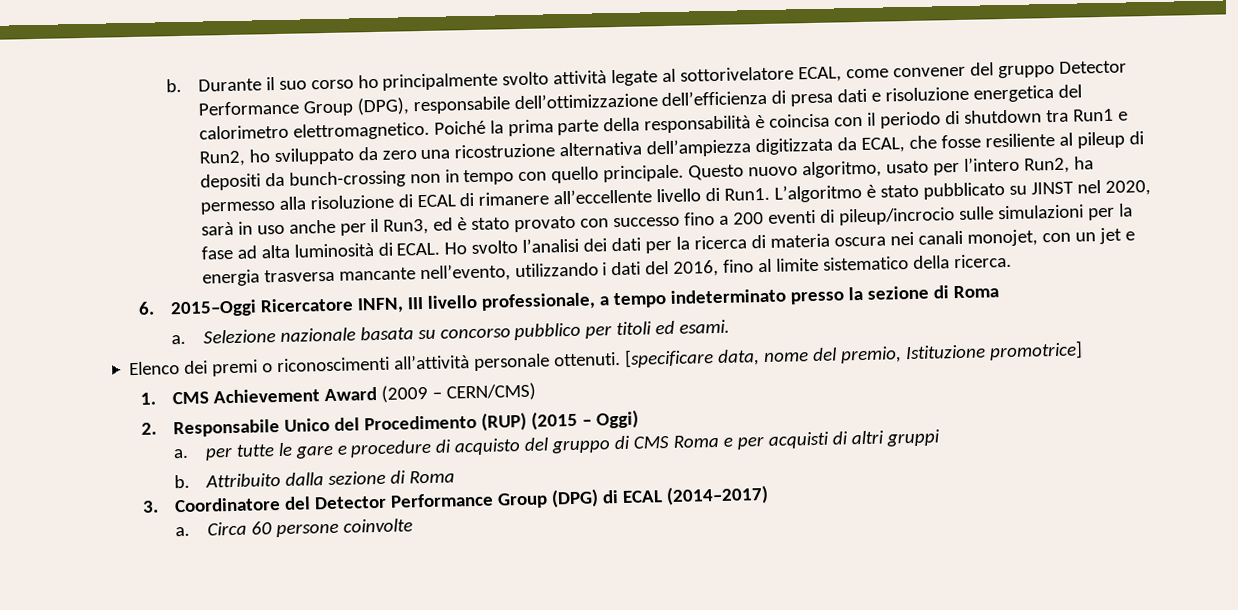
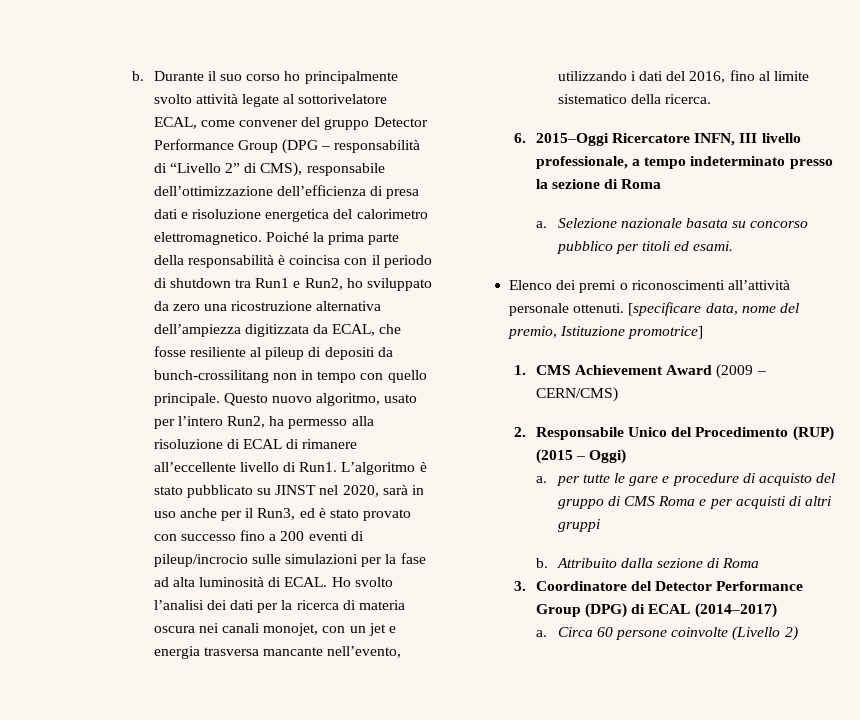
- Durante il suo corso ho principalmente svolto attività legate al sottorivelatore ECAL, come convener del gruppo Detector Performance Group (DPG), responsabile dell’ottimizzazione dell’efficienza di presa dati e risoluzione energetica del calorimetro elettromagnetico.
+ Durante il suo corso ho principalmente svolto attività legate al sottorivelatore ECAL, come convener del gruppo Detector Performance Group (DPG – responsabilità di “Livello 2” di CMS), responsabile dell’ottimizzazione dell’efficienza di presa dati e risoluzione energetica del calorimetro elettromagnetico.
- Poiché la prima parte della responsabilità è coincisa con il periodo di shutdown tra Run1 e Run2, ho sviluppato da zero una ricostruzione alternativa dell’ampiezza digitizzata da ECAL, che fosse resiliente al pileup di depositi da bunch-crossing non in tempo con quello principale.
+ Poiché la prima parte della responsabilità è coincisa con il periodo di shutdown tra Run1 e Run2, ho sviluppato da zero una ricostruzione alternativa dell’ampiezza digitizzata da ECAL, che fosse resiliente al pileup di depositi da bunch-crossilitang non in tempo con quello principale.
- Circa 60 persone coinvolte
+ Circa 60 persone coinvolte (Livello 2)

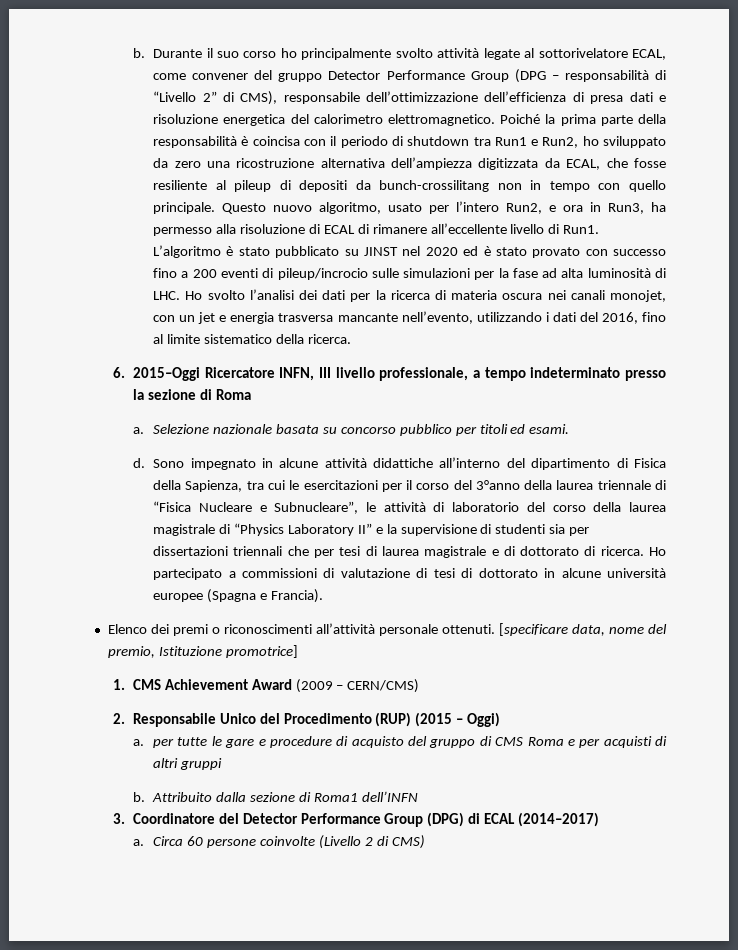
- Questo nuovo algoritmo, usato per l’intero Run2, ha permesso alla risoluzione di ECAL di rimanere all’eccellente livello di Run1.
+ Questo nuovo algoritmo, usato per l’intero Run2, e ora in Run3, ha permesso alla risoluzione di ECAL di rimanere all’eccellente livello di Run1.
- L’algoritmo è stato pubblicato su JINST nel 2020, sarà in uso anche per il Run3, ed è stato provato con successo fino a 200 eventi di pileup/incrocio sulle simulazioni per la fase ad alta luminosità di ECAL. Ho svolto l’analisi dei dati per la ricerca di materia oscura nei canali monojet, con un jet e energia trasversa mancante nell’evento, utilizzando i dati del 2016, fino al limite sistematico della ricerca.
+ L’algoritmo è stato pubblicato su JINST nel 2020 ed è stato provato con successo fino a 200 eventi di pileup/incrocio sulle simulazioni per la fase ad alta luminosità di LHC. Ho svolto l’analisi dei dati per la ricerca di materia oscura nei canali monojet, con un jet e energia trasversa mancante nell’evento, utilizzando i dati del 2016, fino al limite sistematico della ricerca.
+ d. Sono impegnato in alcune attività didattiche all’interno del dipartimento di Fisica della Sapienza, tra cui le esercitazioni per il corso del 3°anno della laurea triennale di “Fisica Nucleare e Subnucleare”, le attività di laboratorio del corso della laurea magistrale di “Physics Laboratory II” e la supervisione di studenti sia per dissertazioni triennali che per tesi di laurea magistrale e di dottorato di ricerca. Ho partecipato a commissioni di valutazione di tesi di dottorato in alcune università europee (Spagna e Francia).
- Attribuito dalla sezione di Roma
+ Attribuito dalla sezione di Roma1 dell’INFN
- Circa 60 persone coinvolte (Livello 2)
+ Circa 60 persone coinvolte (Livello 2 di CMS)

